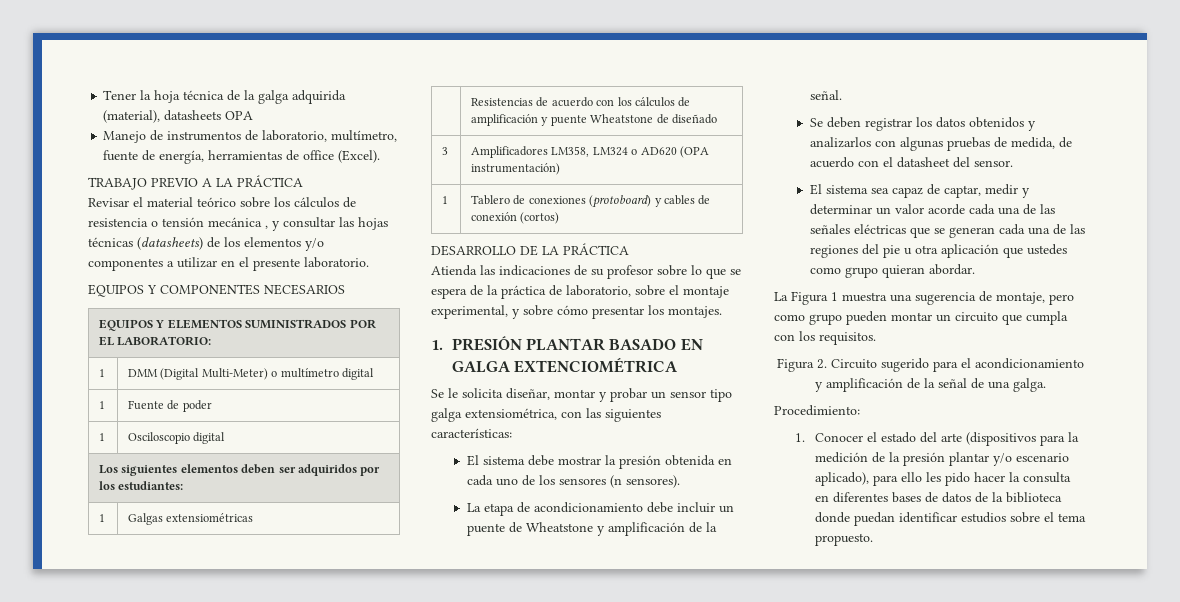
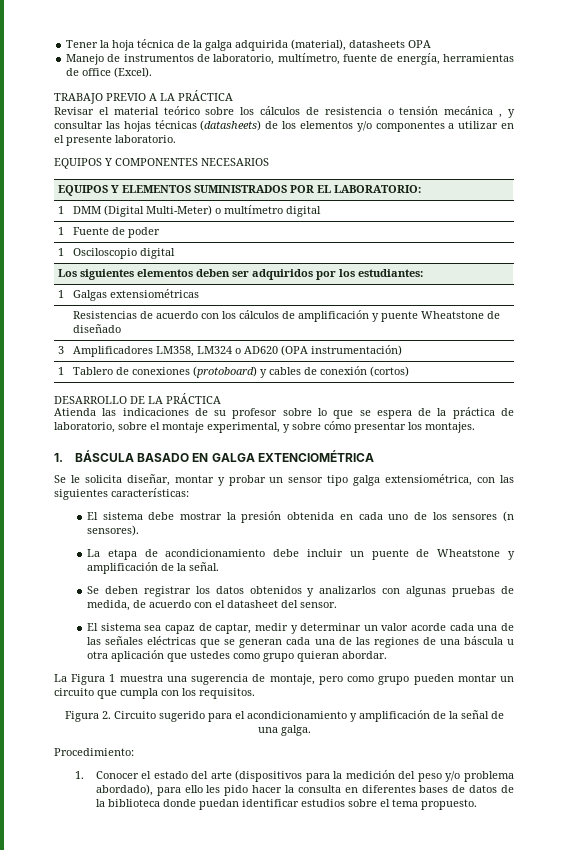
- 1. PRESIÓN PLANTAR BASADO EN GALGA EXTENCIOMÉTRICA
+ 1. BÁSCULA BASADO EN GALGA EXTENCIOMÉTRICA
- El sistema sea capaz de captar, medir y determinar un valor acorde cada una de las señales eléctricas que se generan cada una de las regiones del pie u otra aplicación que ustedes como grupo quieran abordar.
+ El sistema sea capaz de captar, medir y determinar un valor acorde cada una de las señales eléctricas que se generan cada una de las regiones de una báscula u otra aplicación que ustedes como grupo quieran abordar.
- 1. Conocer el estado del arte (dispositivos para la medición de la presión plantar y/o escenario aplicado), para ello les pido hacer la consulta en diferentes bases de datos de la biblioteca donde puedan identificar estudios sobre el tema propuesto.
+ 1. Conocer el estado del arte (dispositivos para la medición del peso y/o problema abordado), para ello les pido hacer la consulta en diferentes bases de datos de la biblioteca donde puedan identificar estudios sobre el tema propuesto.

